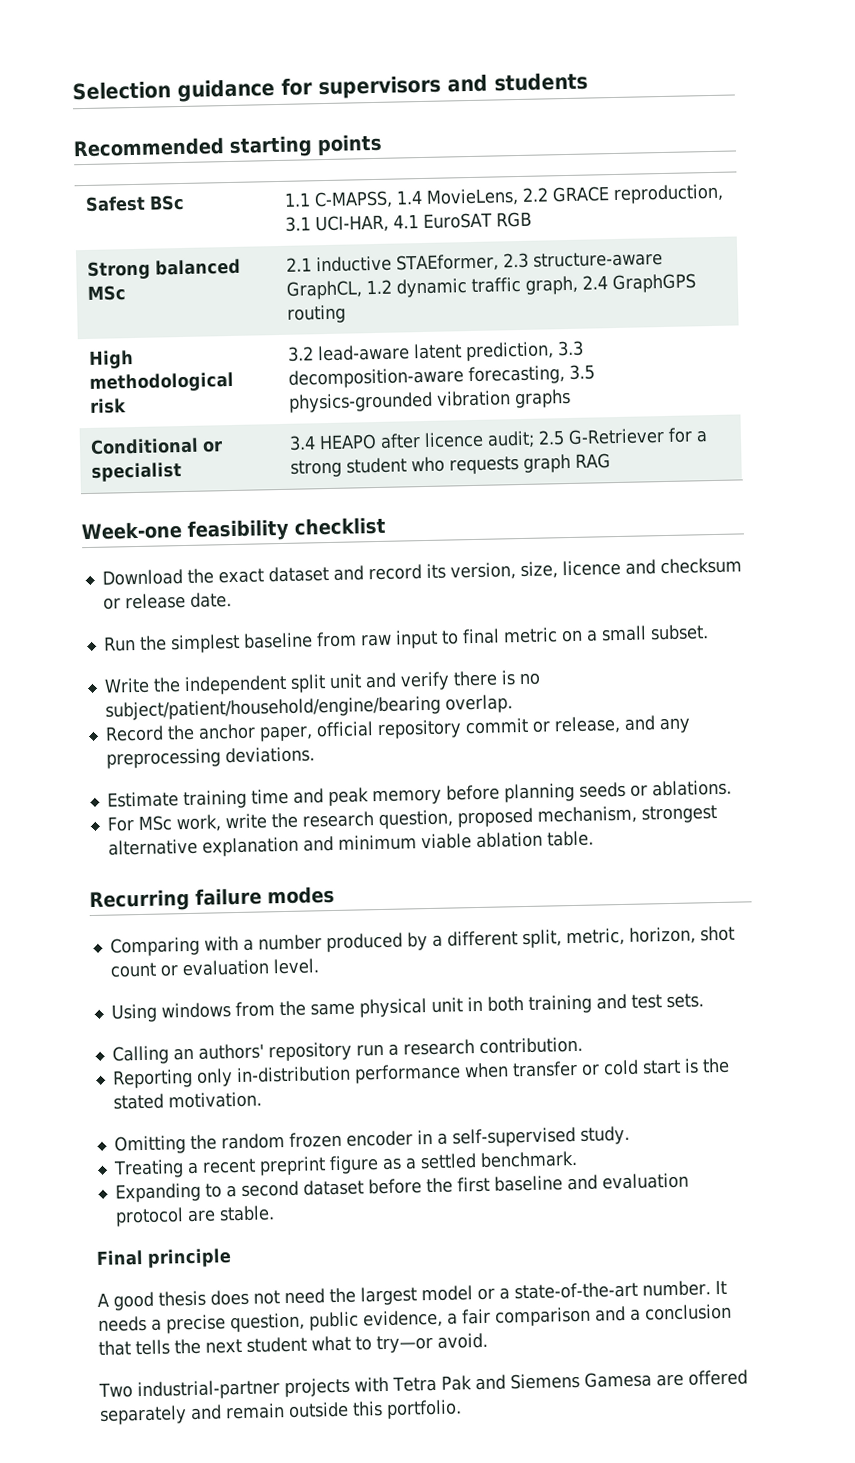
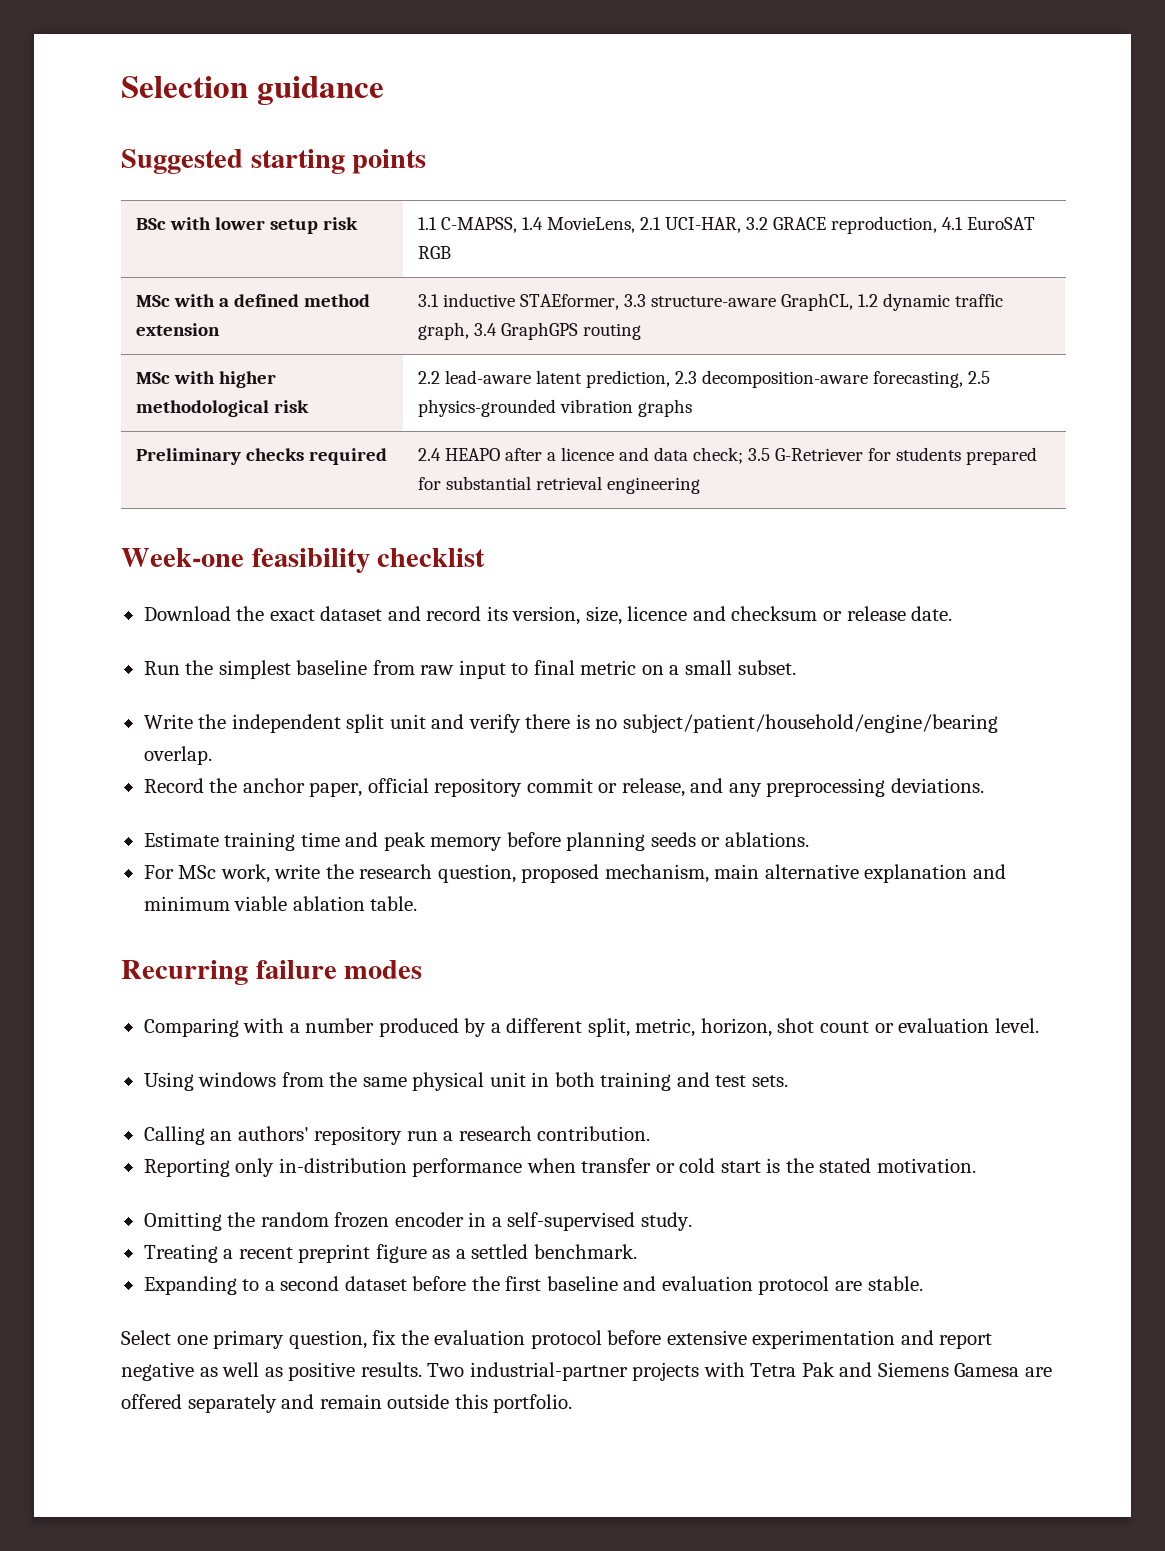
- Selection guidance for supervisors and students
- Recommended starting points
+ Selection guidance
+ Suggested starting points
- Safest BSc | 1.1 C-MAPSS, 1.4 MovieLens, 2.2 GRACE reproduction, 3.1 UCI-HAR, 4.1 EuroSAT RGB
+ BSc with lower setup risk | 1.1 C-MAPSS, 1.4 MovieLens, 2.1 UCI-HAR, 3.2 GRACE reproduction, 4.1 EuroSAT RGB
- Strong balanced MSc | 2.1 inductive STAEformer, 2.3 structure-aware GraphCL, 1.2 dynamic traffic graph, 2.4 GraphGPS routing
+ MSc with a defined method extension | 3.1 inductive STAEformer, 3.3 structure-aware GraphCL, 1.2 dynamic traffic graph, 3.4 GraphGPS routing
- High methodological risk | 3.2 lead-aware latent prediction, 3.3 decomposition-aware forecasting, 3.5 physics-grounded vibration graphs
+ MSc with higher methodological risk | 2.2 lead-aware latent prediction, 2.3 decomposition-aware forecasting, 2.5 physics-grounded vibration graphs
- Conditional or specialist | 3.4 HEAPO after licence audit; 2.5 G-Retriever for a strong student who requests graph RAG
+ Preliminary checks required | 2.4 HEAPO after a licence and data check; 3.5 G-Retriever for students prepared for substantial retrieval engineering
- For MSc work, write the research question, proposed mechanism, strongest alternative explanation and minimum viable ablation table.
+ For MSc work, write the research question, proposed mechanism, main alternative explanation and minimum viable ablation table.
- Final principle
- A good thesis does not need the largest model or a state-of-the-art number. It needs a precise question, public evidence, a fair comparison and a conclusion that tells the next student what to try—or avoid.
- Two industrial-partner projects with Tetra Pak and Siemens Gamesa are offered separately and remain outside this portfolio.
+ Select one primary question, fix the evaluation protocol before extensive experimentation and report negative as well as positive results. Two industrial-partner projects with Tetra Pak and Siemens Gamesa are offered separately and remain outside this portfolio.

